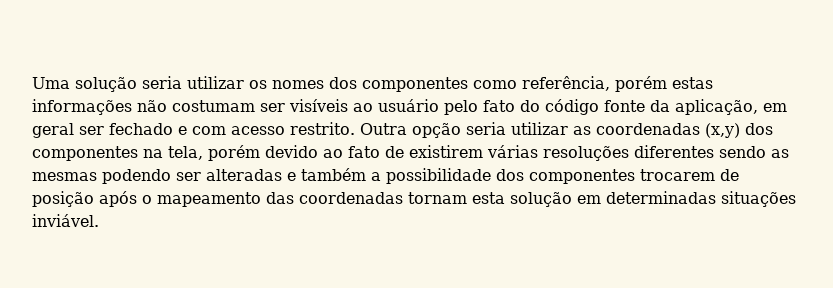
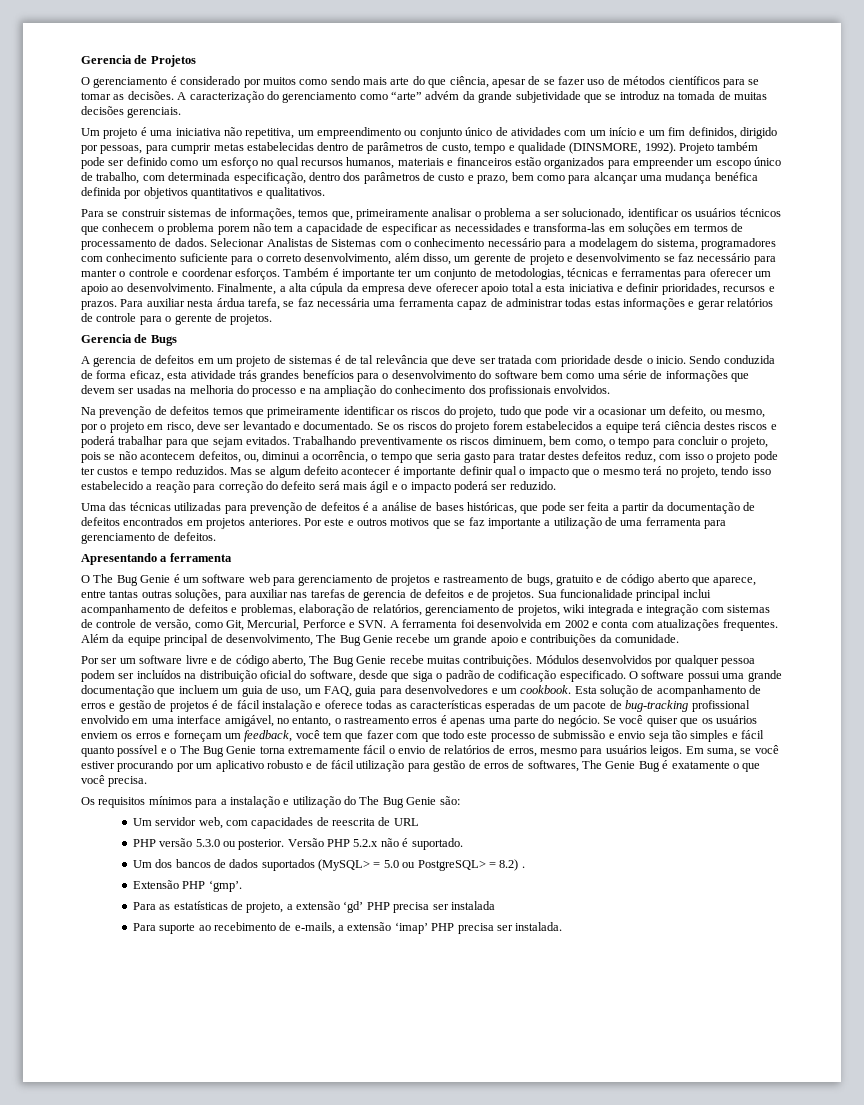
- Uma solução seria utilizar os nomes dos componentes como referência, porém estas informações não costumam ser visíveis ao usuário pelo fato do código fonte da aplicação, em geral ser fechado e com acesso restrito. Outra opção seria utilizar as coordenadas (x,y) dos componentes na tela, porém devido ao fato de existirem várias resoluções diferentes sendo as mesmas podendo ser alteradas e também a possibilidade dos componentes trocarem de posição após o mapeamento das coordenadas tornam esta solução em determinadas situações inviável.
+ Gerencia de Projetos
+ O gerenciamento é considerado por muitos como sendo mais arte do que ciência, apesar de se fazer uso de métodos científicos para se tomar as decisões. A caracterização do gerenciamento como “arte” advém da grande subjetividade que se introduz na tomada de muitas decisões gerenciais.
+ Um projeto é uma iniciativa não repetitiva, um empreendimento ou conjunto único de atividades com um início e um fim definidos, dirigido por pessoas, para cumprir metas estabelecidas dentro de parâmetros de custo, tempo e qualidade (DINSMORE, 1992). Projeto também pode ser definido como um esforço no qual recursos humanos, materiais e financeiros estão organizados para empreender um escopo único de trabalho, com determinada especificação, dentro dos parâmetros de custo e prazo, bem como para alcançar uma mudança benéfica definida por objetivos quantitativos e qualitativos.
+ Para se construir sistemas de informações, temos que, primeiramente analisar o problema a ser solucionado, identificar os usuários técnicos que conhecem o problema porem não tem a capacidade de especificar as necessidades e transforma-las em soluções em termos de processamento de dados. Selecionar Analistas de Sistemas com o conhecimento necessário para a modelagem do sistema, programadores com conhecimento suficiente para o correto desenvolvimento, além disso, um gerente de projeto e desenvolvimento se faz necessário para manter o controle e coordenar esforços. Também é importante ter um conjunto de metodologias, técnicas e ferramentas para oferecer um apoio ao desenvolvimento. Finalmente, a alta cúpula da empresa deve oferecer apoio total a esta iniciativa e definir prioridades, recursos e prazos. Para auxiliar nesta árdua tarefa, se faz necessária uma ferramenta capaz de administrar todas estas informações e gerar relatórios de controle para o gerente de projetos.
+ Gerencia de Bugs
+ A gerencia de defeitos em um projeto de sistemas é de tal relevância que deve ser tratada com prioridade desde o inicio. Sendo conduzida de forma eficaz, esta atividade trás grandes benefícios para o desenvolvimento do software bem como uma série de informações que devem ser usadas na melhoria do processo e na ampliação do conhecimento dos profissionais envolvidos.
+ Na prevenção de defeitos temos que primeiramente identificar os riscos do projeto, tudo que pode vir a ocasionar um defeito, ou mesmo, por o projeto em risco, deve ser levantado e documentado. Se os riscos do projeto forem estabelecidos a equipe terá ciência destes riscos e poderá trabalhar para que sejam evitados. Trabalhando preventivamente os riscos diminuem, bem como, o tempo para concluir o projeto, pois se não acontecem defeitos, ou, diminui a ocorrência, o tempo que seria gasto para tratar destes defeitos reduz, com isso o projeto pode ter custos e tempo reduzidos. Mas se algum defeito acontecer é importante definir qual o impacto que o mesmo terá no projeto, tendo isso estabelecido a reação para correção do defeito será mais ágil e o impacto poderá ser reduzido.
+ Uma das técnicas utilizadas para prevenção de defeitos é a análise de bases históricas, que pode ser feita a partir da documentação de defeitos encontrados em projetos anteriores. Por este e outros motivos que se faz importante a utilização de uma ferramenta para gerenciamento de defeitos.
+ Apresentando a ferramenta
+ O The Bug Genie é um software web para gerenciamento de projetos e rastreamento de bugs, gratuito e de código aberto que aparece, entre tantas outras soluções, para auxiliar nas tarefas de gerencia de defeitos e de projetos. Sua funcionalidade principal inclui acompanhamento de defeitos e problemas, elaboração de relatórios, gerenciamento de projetos, wiki integrada e integração com sistemas de controle de versão, como Git, Mercurial, Perforce e SVN. A ferramenta foi desenvolvida em 2002 e conta com atualizações frequentes. Além da equipe principal de desenvolvimento, The Bug Genie recebe um grande apoio e contribuições da comunidade.
+ Por ser um software livre e de código aberto, The Bug Genie recebe muitas contribuições. Módulos desenvolvidos por qualquer pessoa podem ser incluídos na distribuição oficial do software, desde que siga o padrão de codificação especificado. O software possui uma grande documentação que incluem um guia de uso, um FAQ, guia para desenvolvedores e um cookbook. Esta solução de acompanhamento de erros e gestão de projetos é de fácil instalação e oferece todas as características esperadas de um pacote de bug-tracking profissional envolvido em uma interface amigável, no entanto, o rastreamento erros é apenas uma parte do negócio. Se você quiser que os usuários enviem os erros e forneçam um feedback, você tem que fazer com que todo este processo de submissão e envio seja tão simples e fácil quanto possível e o The Bug Genie torna extremamente fácil o envio de relatórios de erros, mesmo para usuários leigos. Em suma, se você estiver procurando por um aplicativo robusto e de fácil utilização para gestão de erros de softwares, The Genie Bug é exatamente o que você precisa.
+ Os requisitos mínimos para a instalação e utilização do The Bug Genie são:
+ Um servidor web, com capacidades de reescrita de URL
+ PHP versão 5.3.0 ou posterior. Versão PHP 5.2.x não é suportado.
+ Um dos bancos de dados suportados (MySQL> = 5.0 ou PostgreSQL> = 8.2) .
+ Extensão PHP ‘gmp’.
+ Para as estatísticas de projeto, a extensão ‘gd’ PHP precisa ser instalada
+ Para suporte ao recebimento de e-mails, a extensão ‘imap’ PHP precisa ser instalada.

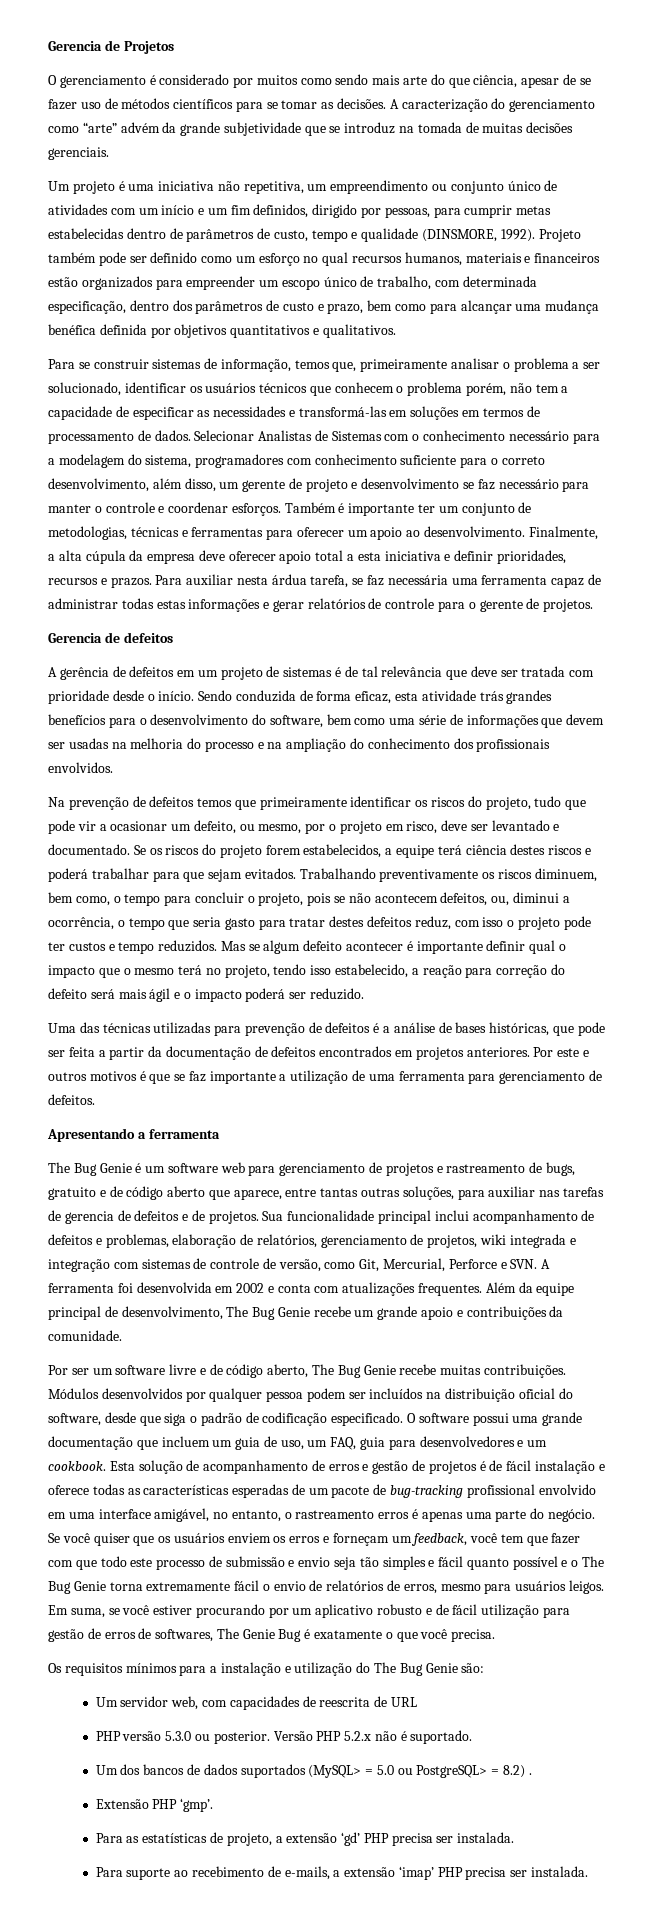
- Para se construir sistemas de informações, temos que, primeiramente analisar o problema a ser solucionado, identificar os usuários técnicos que conhecem o problema porem não tem a capacidade de especificar as necessidades e transforma-las em soluções em termos de processamento de dados.
+ Para se construir sistemas de informação, temos que, primeiramente analisar o problema a ser solucionado, identificar os usuários técnicos que conhecem o problema porém, não tem a capacidade de especificar as necessidades e transformá-las em soluções em termos de processamento de dados.
- Gerencia de Bugs
- A gerencia de defeitos em um projeto de sistemas é de tal relevância que deve ser tratada com prioridade desde o inicio.
+ Gerencia de defeitos
+ A gerência de defeitos em um projeto de sistemas é de tal relevância que deve ser tratada com prioridade desde o início.
- Sendo conduzida de forma eficaz, esta atividade trás grandes benefícios para o desenvolvimento do software bem como uma série de informações que devem ser usadas na melhoria do processo e na ampliação do conhecimento dos profissionais envolvidos.
+ Sendo conduzida de forma eficaz, esta atividade trás grandes benefícios para o desenvolvimento do software, bem como uma série de informações que devem ser usadas na melhoria do processo e na ampliação do conhecimento dos profissionais envolvidos.
- Se os riscos do projeto forem estabelecidos a equipe terá ciência destes riscos e poderá trabalhar para que sejam evitados.
+ Se os riscos do projeto forem estabelecidos, a equipe terá ciência destes riscos e poderá trabalhar para que sejam evitados.
- Mas se algum defeito acontecer é importante definir qual o impacto que o mesmo terá no projeto, tendo isso estabelecido a reação para correção do defeito será mais ágil e o impacto poderá ser reduzido.
+ Mas se algum defeito acontecer é importante definir qual o impacto que o mesmo terá no projeto, tendo isso estabelecido, a reação para correção do defeito será mais ágil e o impacto poderá ser reduzido.
- Por este e outros motivos que se faz importante a utilização de uma ferramenta para gerenciamento de defeitos.
+ Por este e outros motivos é que se faz importante a utilização de uma ferramenta para gerenciamento de defeitos.
- O The Bug Genie é um software web para gerenciamento de projetos e rastreamento de bugs, gratuito e de código aberto que aparece, entre tantas outras soluções, para auxiliar nas tarefas de gerencia de defeitos e de projetos.
+ The Bug Genie é um software web para gerenciamento de projetos e rastreamento de bugs, gratuito e de código aberto que aparece, entre tantas outras soluções, para auxiliar nas tarefas de gerencia de defeitos e de projetos.
- Para as estatísticas de projeto, a extensão ‘gd’ PHP precisa ser instalada
+ Para as estatísticas de projeto, a extensão ‘gd’ PHP precisa ser instalada.

